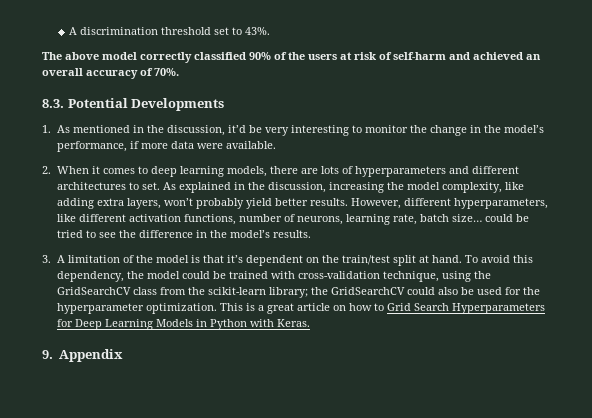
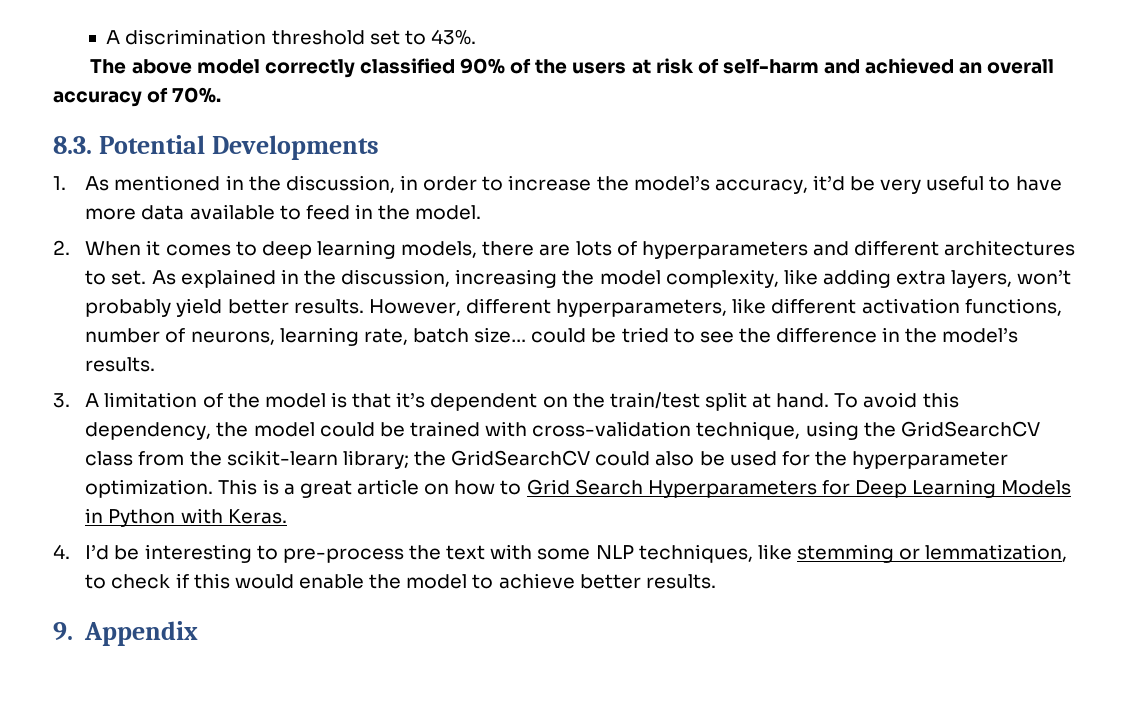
- 1. As mentioned in the discussion, it’d be very interesting to monitor the change in the model’s performance, if more data were available.
+ 1. As mentioned in the discussion, in order to increase the model’s accuracy, it’d be very useful to have more data available to feed in the model.
+ 4. I’d be interesting to pre-process the text with some NLP techniques, like stemming or lemmatization, to check if this would enable the model to achieve better results.

